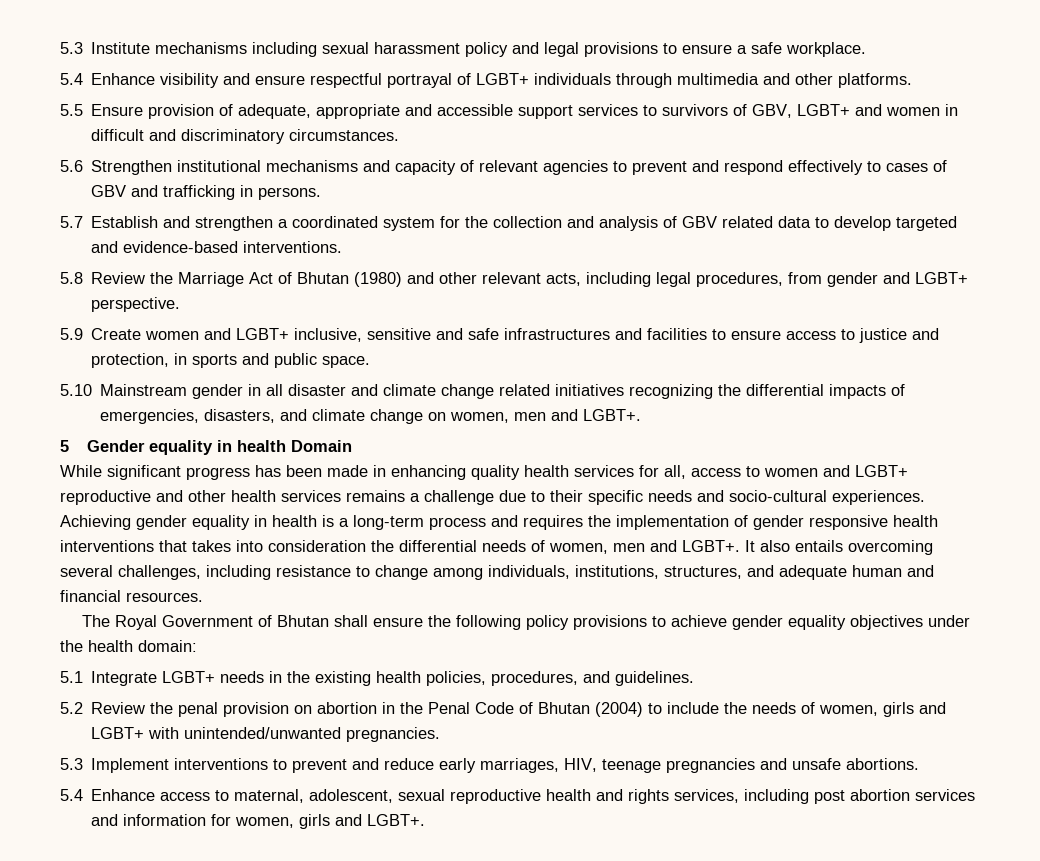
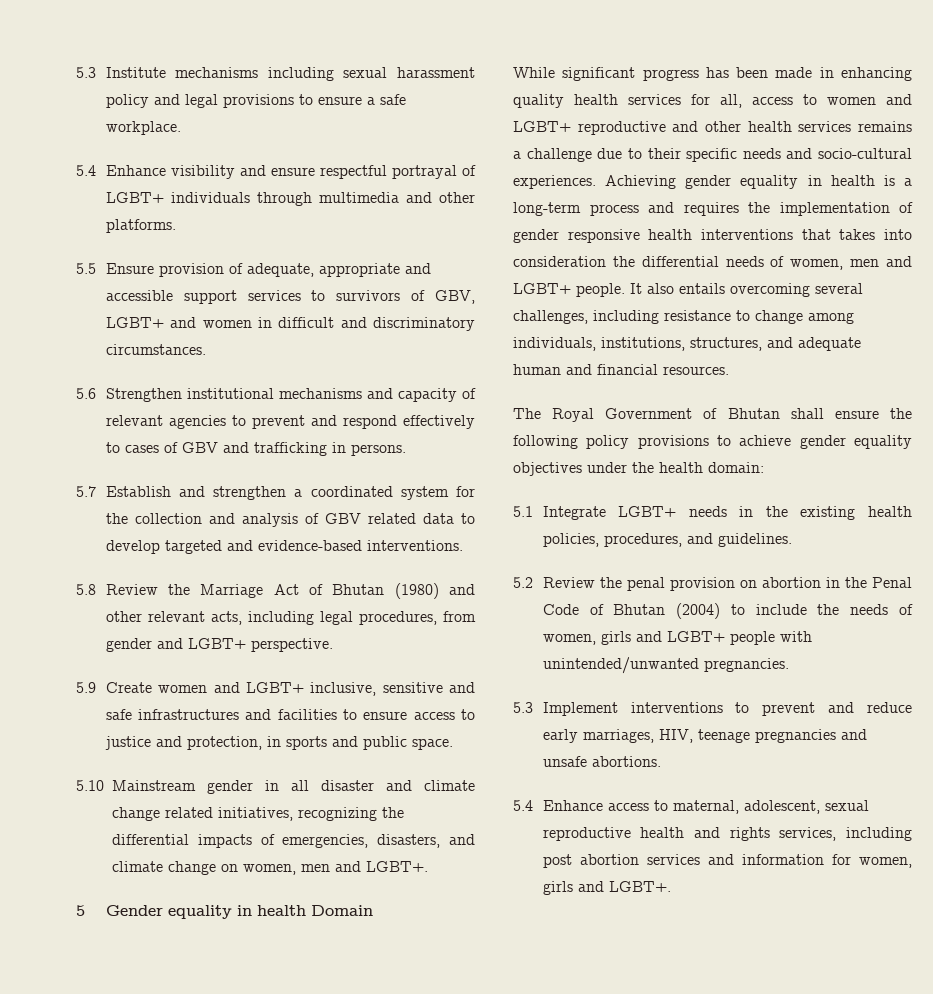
- 5.10 Mainstream gender in all disaster and climate change related initiatives recognizing the differential impacts of emergencies, disasters, and climate change on women, men and LGBT+.
+ 5.10 Mainstream gender in all disaster and climate change related initiatives, recognizing the differential impacts of emergencies, disasters, and climate change on women, men and LGBT+.
- Achieving gender equality in health is a long-term process and requires the implementation of gender responsive health interventions that takes into consideration the differential needs of women, men and LGBT+.
+ Achieving gender equality in health is a long-term process and requires the implementation of gender responsive health interventions that takes into consideration the differential needs of women, men and LGBT+ people.
- 5.2 Review the penal provision on abortion in the Penal Code of Bhutan (2004) to include the needs of women, girls and LGBT+ with unintended/unwanted pregnancies.
+ 5.2 Review the penal provision on abortion in the Penal Code of Bhutan (2004) to include the needs of women, girls and LGBT+ people with unintended/unwanted pregnancies.

